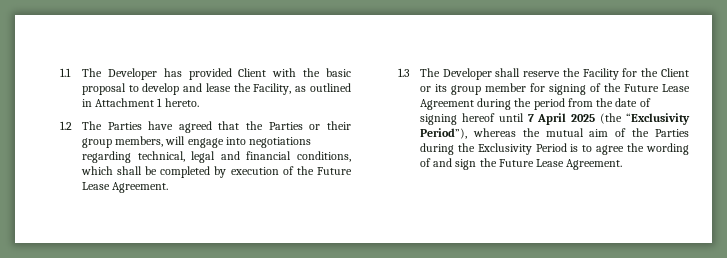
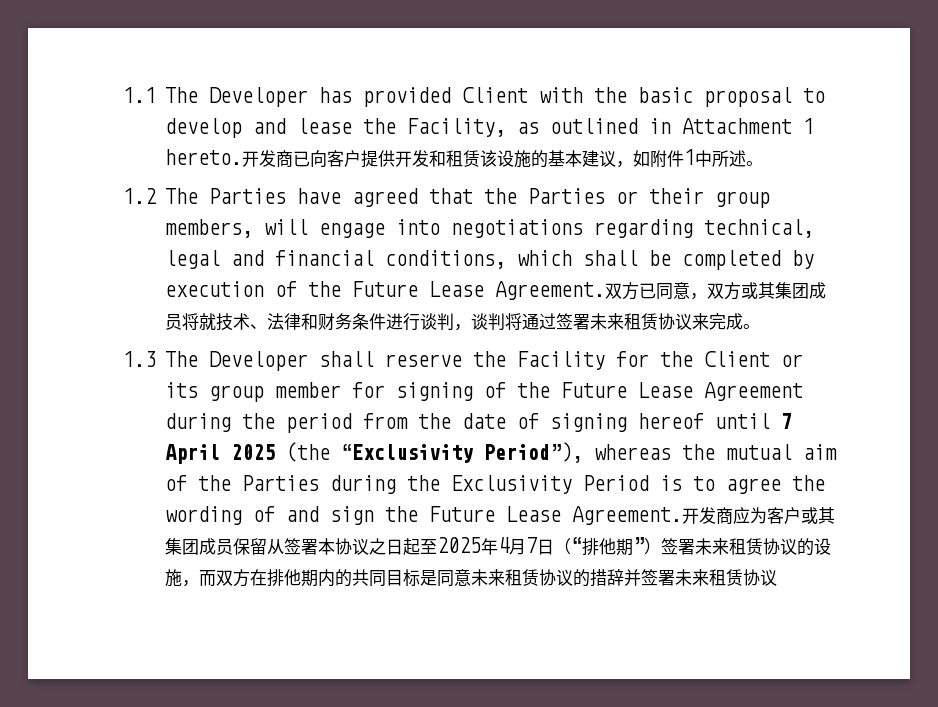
+ 开发商已向客户提供开发和租赁该设施的基本建议，如附件1中所述。
+ 双方已同意，双方或其集团成员将就技术、法律和财务条件进行谈判，谈判将通过签署未来租赁协议来完成。
+ 开发商应为客户或其集团成员保留从签署本协议之日起至2025年4月7日（“排他期”）签署未来租赁协议的设施，而双方在排他期内的共同目标是同意未来租赁协议的措辞并签署未来租赁协议

